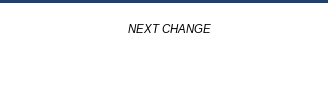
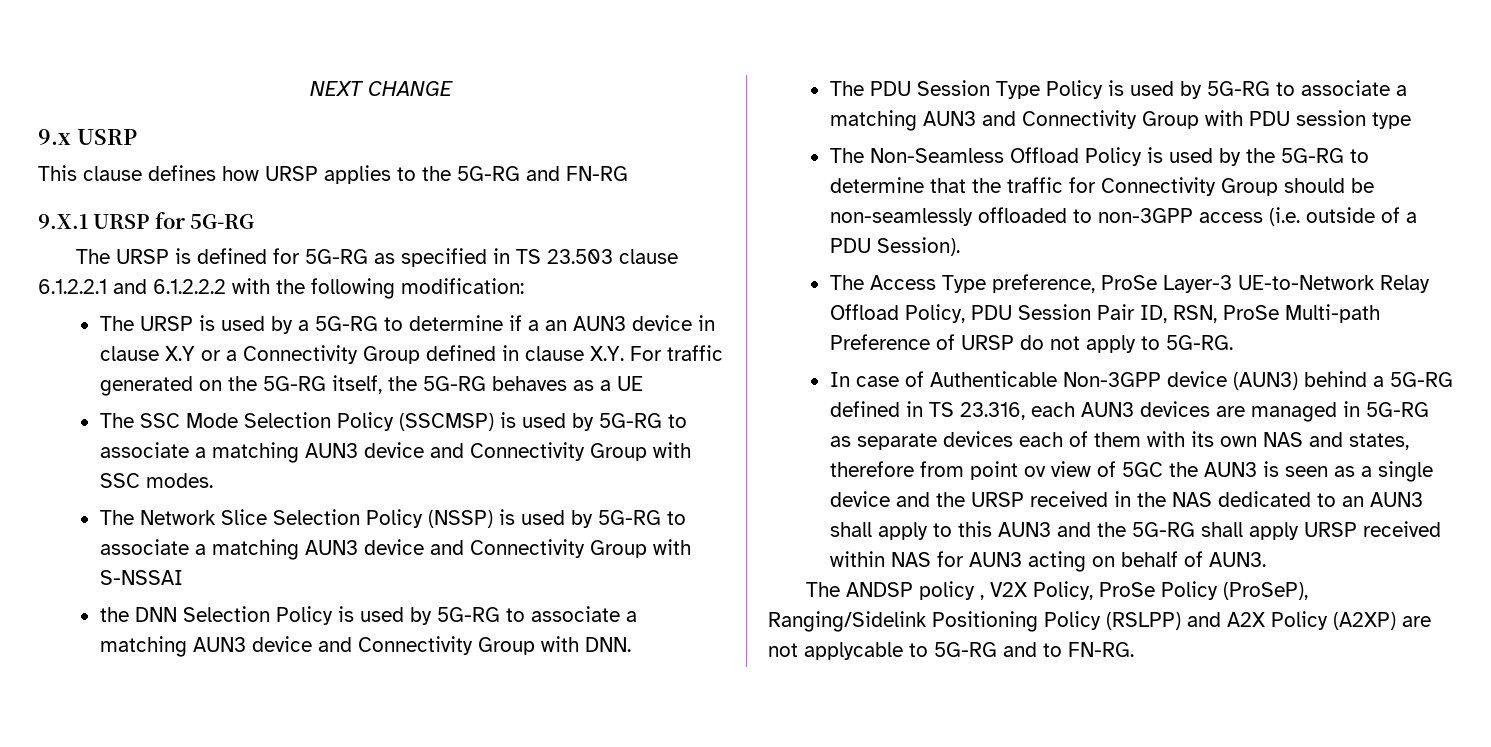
+ 9.x USRP
+ This clause defines how URSP applies to the 5G-RG and FN-RG
+ 9.X.1 URSP for 5G-RG
+ The URSP is defined for 5G-RG as specified in TS 23.503 clause 6.1.2.2.1 and 6.1.2.2.2 with the following modification:
+ The URSP is used by a 5G-RG to determine if a an AUN3 device in clause X.Y or a Connectivity Group defined in clause X.Y. For traffic generated on the 5G-RG itself, the 5G-RG behaves as a UE
+ The SSC Mode Selection Policy (SSCMSP) is used by 5G-RG to associate a matching AUN3 device and Connectivity Group with SSC modes.
+ The Network Slice Selection Policy (NSSP) is used by 5G-RG to associate a matching AUN3 device and Connectivity Group with S-NSSAI
+ the DNN Selection Policy is used by 5G-RG to associate a matching AUN3 device and Connectivity Group with DNN.
+ The PDU Session Type Policy is used by 5G-RG to associate a matching AUN3 and Connectivity Group with PDU session type
+ The Non-Seamless Offload Policy is used by the 5G-RG to determine that the traffic for Connectivity Group should be non-seamlessly offloaded to non-3GPP access (i.e. outside of a PDU Session).
+ The Access Type preference, ProSe Layer-3 UE-to-Network Relay Offload Policy, PDU Session Pair ID, RSN, ProSe Multi-path Preference of URSP do not apply to 5G-RG.
+ In case of Authenticable Non-3GPP device (AUN3) behind a 5G-RG defined in TS 23.316, each AUN3 devices are managed in 5G-RG as separate devices each of them with its own NAS and states, therefore from point ov view of 5GC the AUN3 is seen as a single device and the URSP received in the NAS dedicated to an AUN3 shall apply to this AUN3 and the 5G-RG shall apply URSP received within NAS for AUN3 acting on behalf of AUN3.
+ The ANDSP policy , V2X Policy, ProSe Policy (ProSeP), Ranging/Sidelink Positioning Policy (RSLPP) and A2X Policy (A2XP) are not applycable to 5G-RG and to FN-RG.

